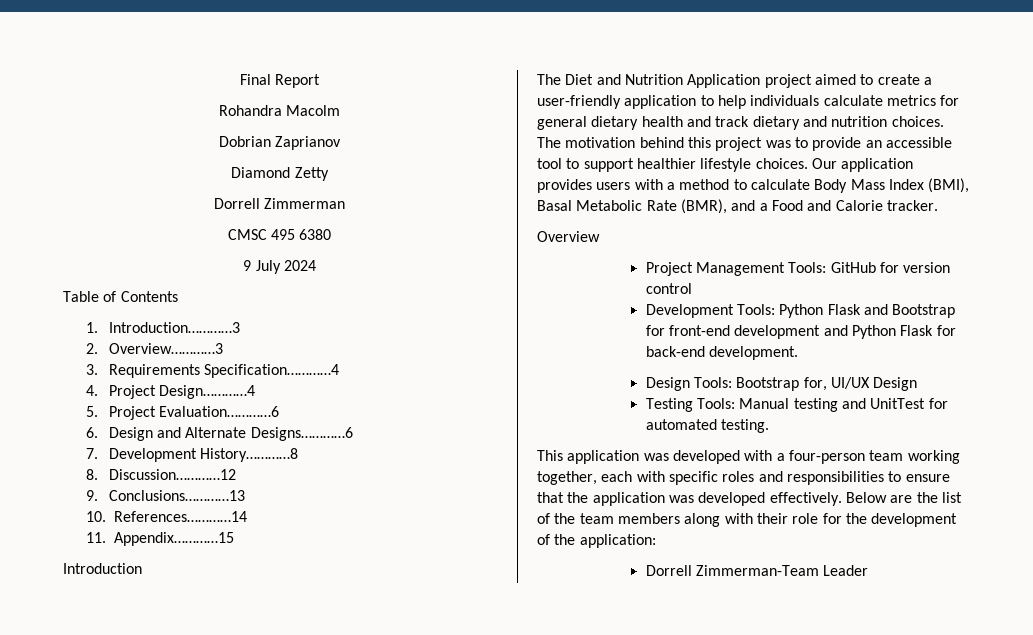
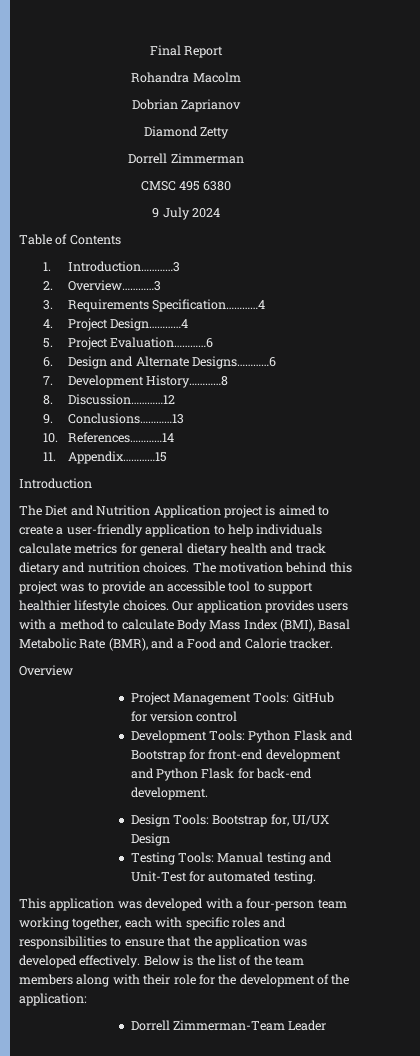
- The Diet and Nutrition Application project aimed to create a user-friendly application to help individuals calculate metrics for general dietary health and track dietary and nutrition choices.
+ The Diet and Nutrition Application project is aimed to create a user-friendly application to help individuals calculate metrics for general dietary health and track dietary and nutrition choices.
- Testing Tools: Manual testing and UnitTest for automated testing.
+ Testing Tools: Manual testing and Unit-Test for automated testing.
- Below are the list of the team members along with their role for the development of the application:
+ Below is the list of the team members along with their role for the development of the application:

